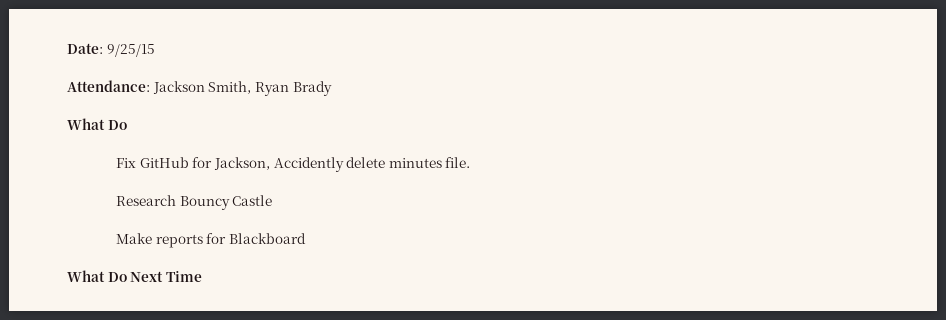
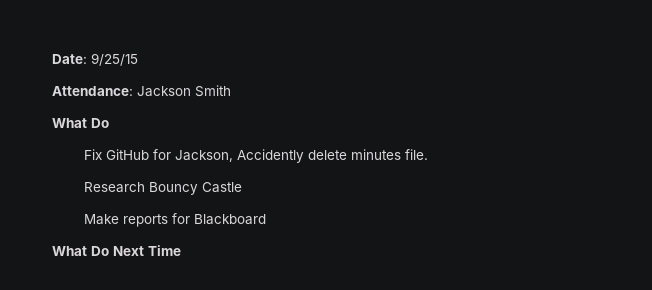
- Attendance: Jackson Smith, Ryan Brady
+ Attendance: Jackson Smith

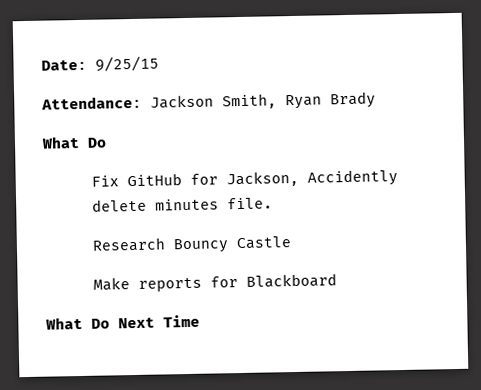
- Attendance: Jackson Smith
+ Attendance: Jackson Smith, Ryan Brady

